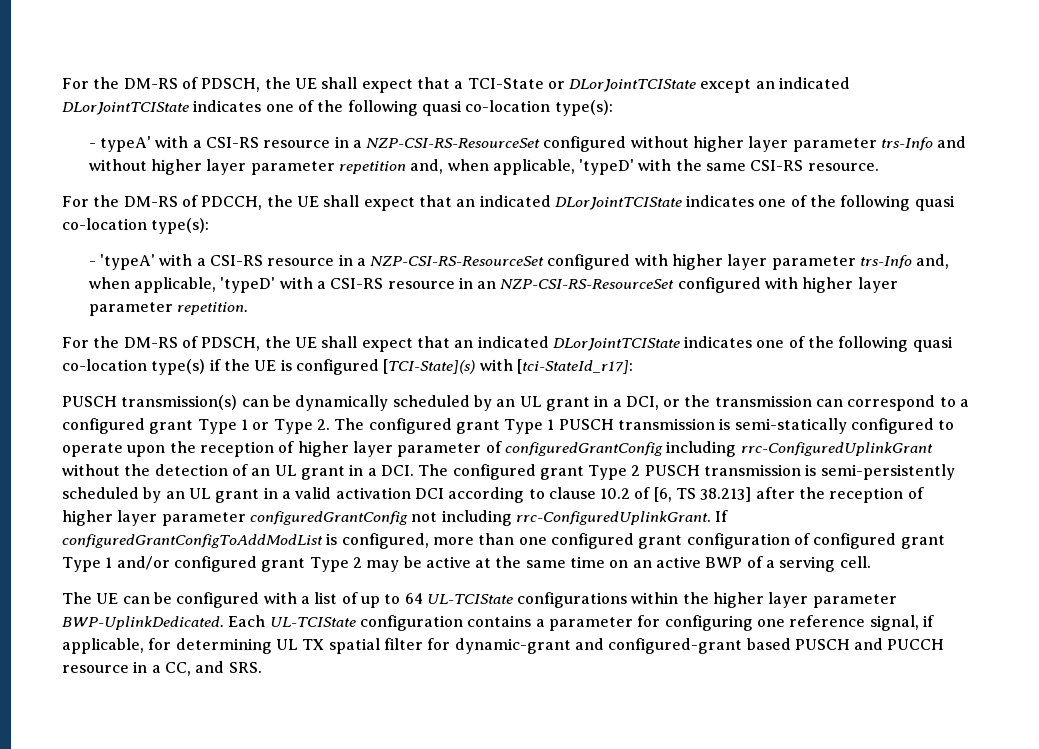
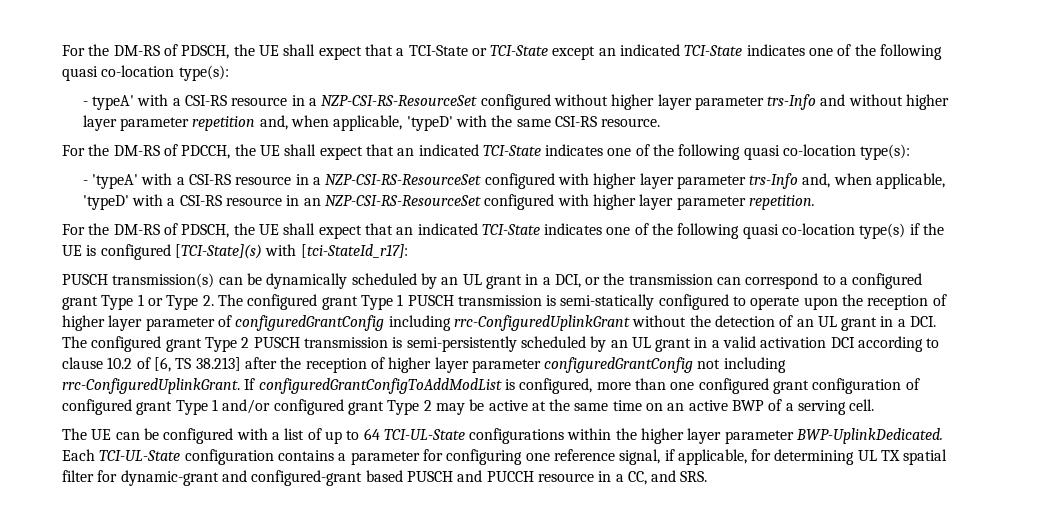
- For the DM-RS of PDSCH, the UE shall expect that a TCI-State or DLorJointTCIState except an indicated DLorJointTCIState indicates one of the following quasi co-location type(s):
+ For the DM-RS of PDSCH, the UE shall expect that a TCI-State or TCI-State except an indicated TCI-State indicates one of the following quasi co-location type(s):
- For the DM-RS of PDCCH, the UE shall expect that an indicated DLorJointTCIState indicates one of the following quasi co-location type(s):
+ For the DM-RS of PDCCH, the UE shall expect that an indicated TCI-State indicates one of the following quasi co-location type(s):
- For the DM-RS of PDSCH, the UE shall expect that an indicated DLorJointTCIState indicates one of the following quasi co-location type(s) if the UE is configured [TCI-State](s) with [tci-StateId_r17]:
+ For the DM-RS of PDSCH, the UE shall expect that an indicated TCI-State indicates one of the following quasi co-location type(s) if the UE is configured [TCI-State](s) with [tci-StateId_r17]:
- The UE can be configured with a list of up to 64 UL-TCIState configurations within the higher layer parameter BWP-UplinkDedicated.
+ The UE can be configured with a list of up to 64 TCI-UL-State configurations within the higher layer parameter BWP-UplinkDedicated.
- Each UL-TCIState configuration contains a parameter for configuring one reference signal, if applicable, for determining UL TX spatial filter for dynamic-grant and configured-grant based PUSCH and PUCCH resource in a CC, and SRS.
+ Each TCI-UL-State configuration contains a parameter for configuring one reference signal, if applicable, for determining UL TX spatial filter for dynamic-grant and configured-grant based PUSCH and PUCCH resource in a CC, and SRS.

